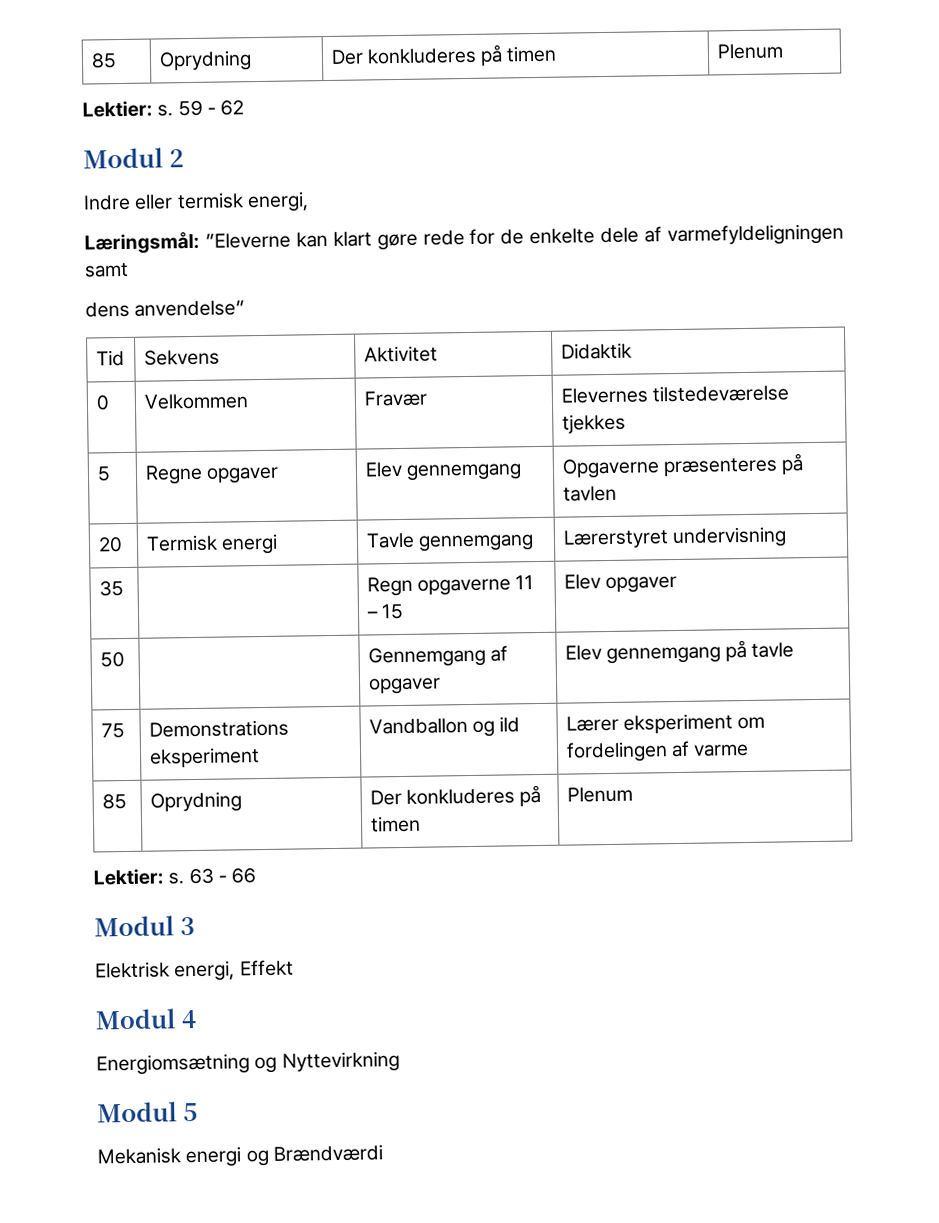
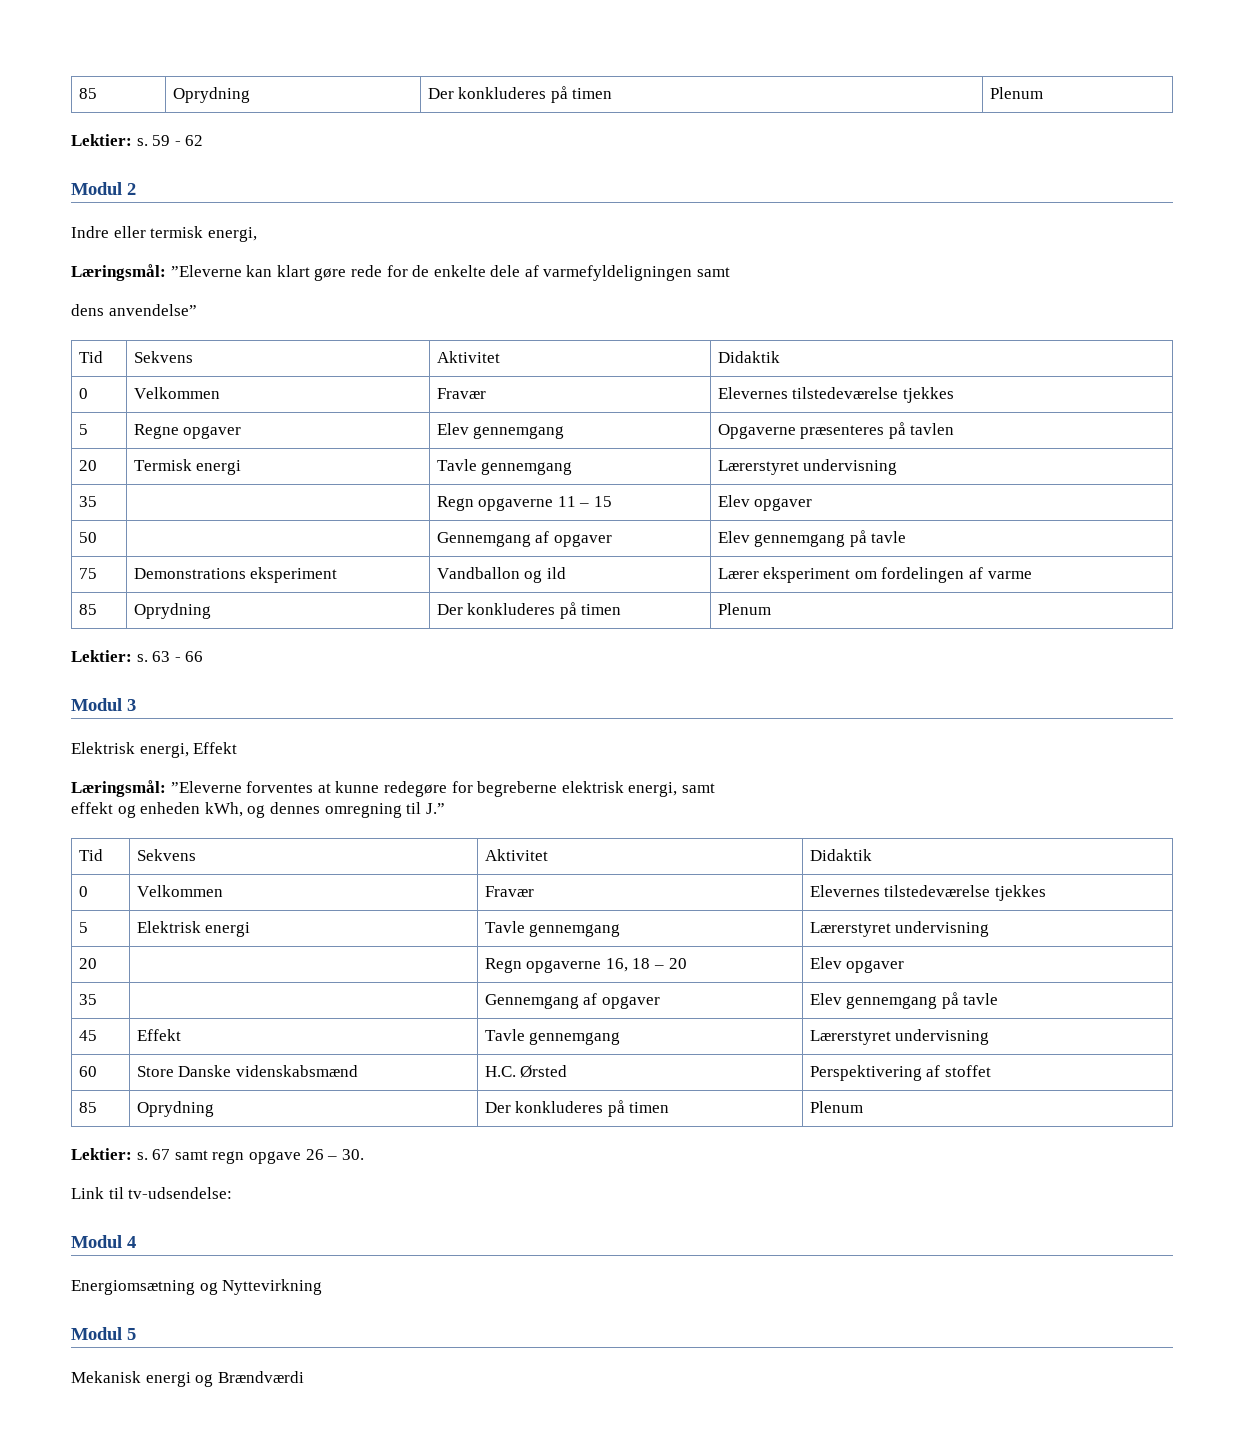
+ Læringsmål: ”Eleverne forventes at kunne redegøre for begreberne elektrisk energi, samt
+ effekt og enheden kWh, og dennes omregning til J.”
+ Tid | Sekvens | Aktivitet | Didaktik
+ 0 | Velkommen | Fravær | Elevernes tilstedeværelse tjekkes
+ 5 | Elektrisk energi | Tavle gennemgang | Lærerstyret undervisning
+ 20 | | Regn opgaverne 16, 18 – 20 | Elev opgaver
+ 35 | | Gennemgang af opgaver | Elev gennemgang på tavle
+ 45 | Effekt | Tavle gennemgang | Lærerstyret undervisning
+ 60 | Store Danske videnskabsmænd | H.C. Ørsted | Perspektivering af stoffet
+ 85 | Oprydning | Der konkluderes på timen | Plenum
+ Lektier: s. 67 samt regn opgave 26 – 30.
+ Link til tv-udsendelse:

